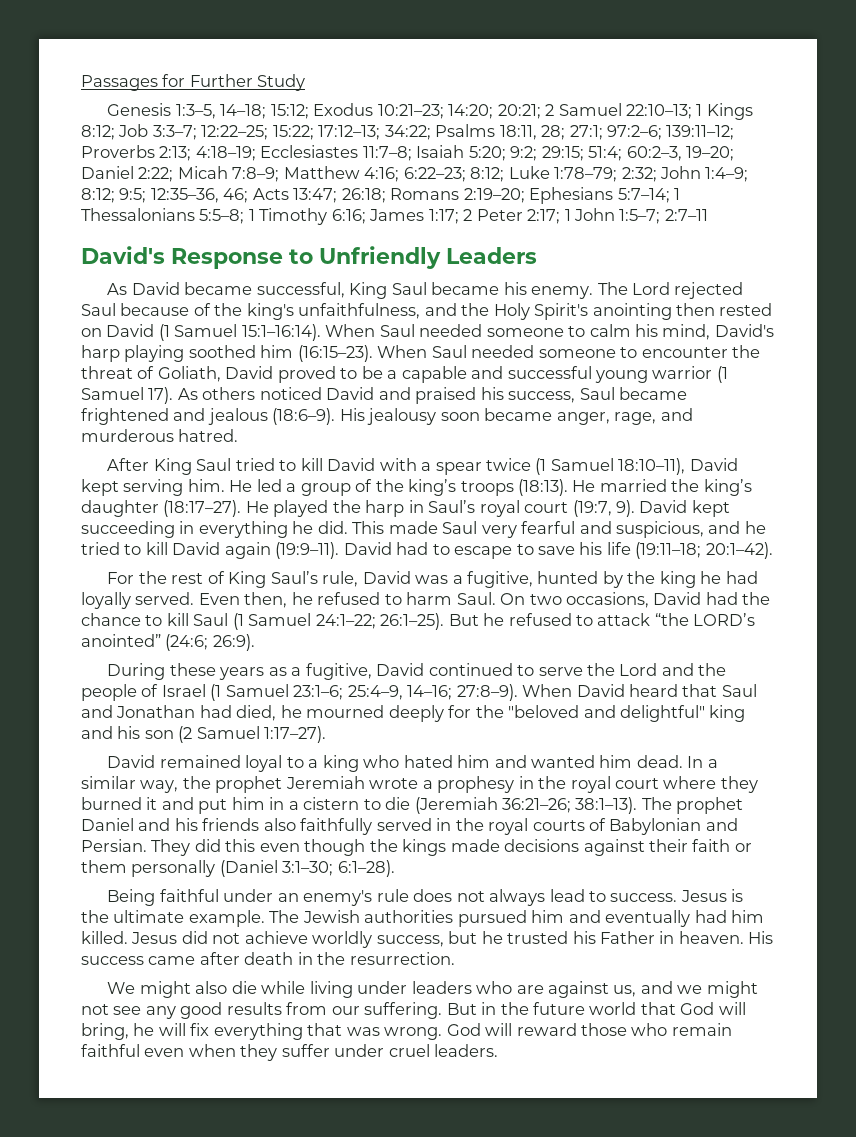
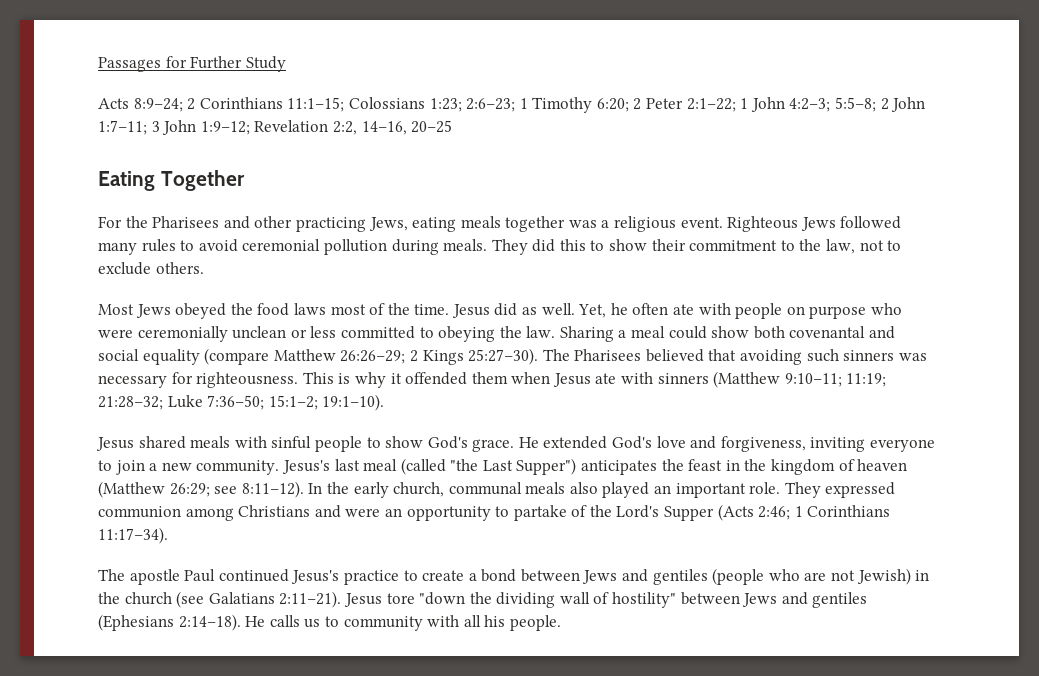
- Genesis 1:3–5, 14–18; 15:12; Exodus 10:21–23; 14:20; 20:21; 2 Samuel 22:10–13; 1 Kings 8:12; Job 3:3–7; 12:22–25; 15:22; 17:12–13; 34:22; Psalms 18:11, 28; 27:1; 97:2–6; 139:11–12; Proverbs 2:13; 4:18–19; Ecclesiastes 11:7–8; Isaiah 5:20; 9:2; 29:15; 51:4; 60:2–3, 19–20; Daniel 2:22; Micah 7:8–9; Matthew 4:16; 6:22–23; 8:12; Luke 1:78–79; 2:32; John 1:4–9; 8:12; 9:5; 12:35–36, 46; Acts 13:47; 26:18; Romans 2:19–20; Ephesians 5:7–14; 1 Thessalonians 5:5–8; 1 Timothy 6:16; James 1:17; 2 Peter 2:17; 1 John 1:5–7; 2:7–11
- David's Response to Unfriendly Leaders
- As David became successful, King Saul became his enemy. The Lord rejected Saul because of the king's unfaithfulness, and the Holy Spirit's anointing then rested on David (1 Samuel 15:1–16:14). When Saul needed someone to calm his mind, David's harp playing soothed him (16:15–23). When Saul needed someone to encounter the threat of Goliath, David proved to be a capable and successful young warrior (1 Samuel 17). As others noticed David and praised his success, Saul became frightened and jealous (18:6–9). His jealousy soon became anger, rage, and murderous hatred.
- After King Saul tried to kill David with a spear twice (1 Samuel 18:10–11), David kept serving him. He led a group of the king’s troops (18:13). He married the king’s daughter (18:17–27). He played the harp in Saul’s royal court (19:7, 9). David kept succeeding in everything he did. This made Saul very fearful and suspicious, and he tried to kill David again (19:9–11). David had to escape to save his life (19:11–18; 20:1–42).
- For the rest of King Saul’s rule, David was a fugitive, hunted by the king he had loyally served. Even then, he refused to harm Saul. On two occasions, David had the chance to kill Saul (1 Samuel 24:1–22; 26:1–25). But he refused to attack “the LORD’s anointed” (24:6; 26:9).
- During these years as a fugitive, David continued to serve the Lord and the people of Israel (1 Samuel 23:1–6; 25:4–9, 14–16; 27:8–9). When David heard that Saul and Jonathan had died, he mourned deeply for the "beloved and delightful" king and his son (2 Samuel 1:17–27).
- David remained loyal to a king who hated him and wanted him dead. In a similar way, the prophet Jeremiah wrote a prophesy in the royal court where they burned it and put him in a cistern to die (Jeremiah 36:21–26; 38:1–13). The prophet Daniel and his friends also faithfully served in the royal courts of Babylonian and Persian. They did this even though the kings made decisions against their faith or them personally (Daniel 3:1–30; 6:1–28).
- Being faithful under an enemy's rule does not always lead to success. Jesus is the ultimate example. The Jewish authorities pursued him and eventually had him killed. Jesus did not achieve worldly success, but he trusted his Father in heaven. His success came after death in the resurrection.
- We might also die while living under leaders who are against us, and we might not see any good results from our suffering. But in the future world that God will bring, he will fix everything that was wrong. God will reward those who remain faithful even when they suffer under cruel leaders.
+ Acts 8:9–24; 2 Corinthians 11:1–15; Colossians 1:23; 2:6–23; 1 Timothy 6:20; 2 Peter 2:1–22; 1 John 4:2–3; 5:5–8; 2 John 1:7–11; 3 John 1:9–12; Revelation 2:2, 14–16, 20–25
+ Eating Together
+ For the Pharisees and other practicing Jews, eating meals together was a religious event. Righteous Jews followed many rules to avoid ceremonial pollution during meals. They did this to show their commitment to the law, not to exclude others.
+ Most Jews obeyed the food laws most of the time. Jesus did as well. Yet, he often ate with people on purpose who were ceremonially unclean or less committed to obeying the law. Sharing a meal could show both covenantal and social equality (compare Matthew 26:26–29; 2 Kings 25:27–30). The Pharisees believed that avoiding such sinners was necessary for righteousness. This is why it offended them when Jesus ate with sinners (Matthew 9:10–11; 11:19; 21:28–32; Luke 7:36–50; 15:1–2; 19:1–10).
+ Jesus shared meals with sinful people to show God's grace. He extended God's love and forgiveness, inviting everyone to join a new community. Jesus's last meal (called "the Last Supper") anticipates the feast in the kingdom of heaven (Matthew 26:29; see 8:11–12). In the early church, communal meals also played an important role. They expressed communion among Christians and were an opportunity to partake of the Lord's Supper (Acts 2:46; 1 Corinthians 11:17–34).
+ The apostle Paul continued Jesus's practice to create a bond between Jews and gentiles (people who are not Jewish) in the church (see Galatians 2:11–21). Jesus tore "down the dividing wall of hostility" between Jews and gentiles (Ephesians 2:14–18). He calls us to community with all his people.

